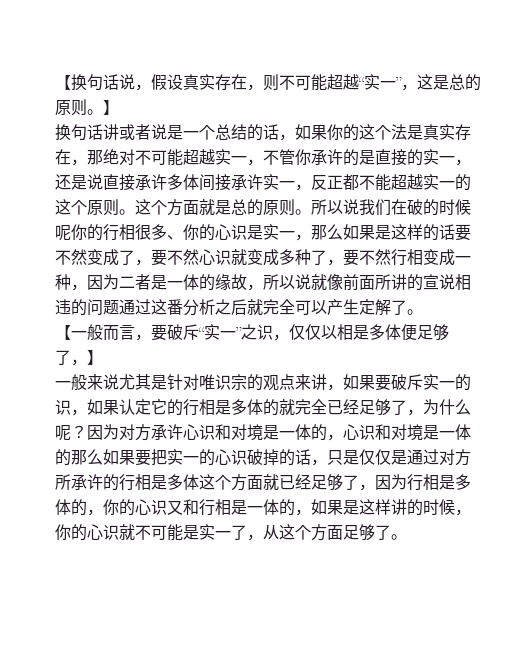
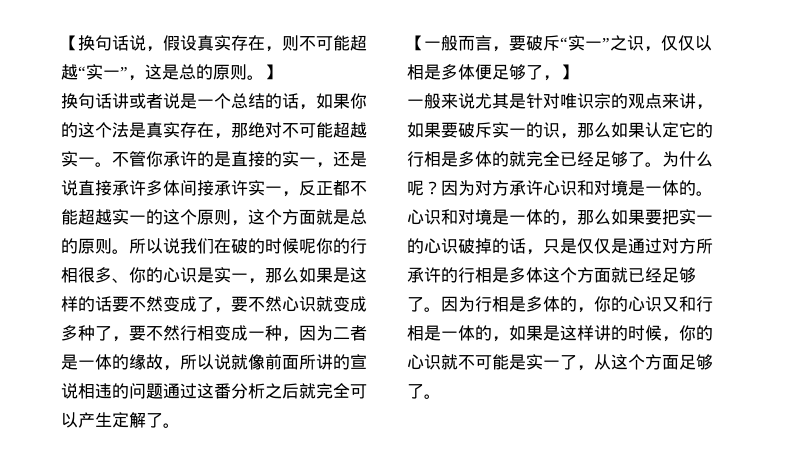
- 换句话讲或者说是一个总结的话，如果你的这个法是真实存在，那绝对不可能超越实一，不管你承许的是直接的实一，还是说直接承许多体间接承许实一，反正都不能超越实一的这个原则。这个方面就是总的原则。
+ 换句话讲或者说是一个总结的话，如果你的这个法是真实存在，那绝对不可能超越实一。不管你承许的是直接的实一，还是说直接承许多体间接承许实一，反正都不能超越实一的这个原则，这个方面就是总的原则。
- 一般来说尤其是针对唯识宗的观点来讲，如果要破斥实一的识，如果认定它的行相是多体的就完全已经足够了，为什么呢？
+ 一般来说尤其是针对唯识宗的观点来讲，如果要破斥实一的识，那么如果认定它的行相是多体的就完全已经足够了。为什么呢？
- 因为对方承许心识和对境是一体的，心识和对境是一体的那么如果要把实一的心识破掉的话，只是仅仅是通过对方所承许的行相是多体这个方面就已经足够了，因为行相是多体的，你的心识又和行相是一体的，如果是这样讲的时候，你的心识就不可能是实一了，从这个方面足够了。
+ 因为对方承许心识和对境是一体的。心识和对境是一体的，那么如果要把实一的心识破掉的话，只是仅仅是通过对方所承许的行相是多体这个方面就已经足够了。因为行相是多体的，你的心识又和行相是一体的，如果是这样讲的时候，你的心识就不可能是实一了，从这个方面足够了。

